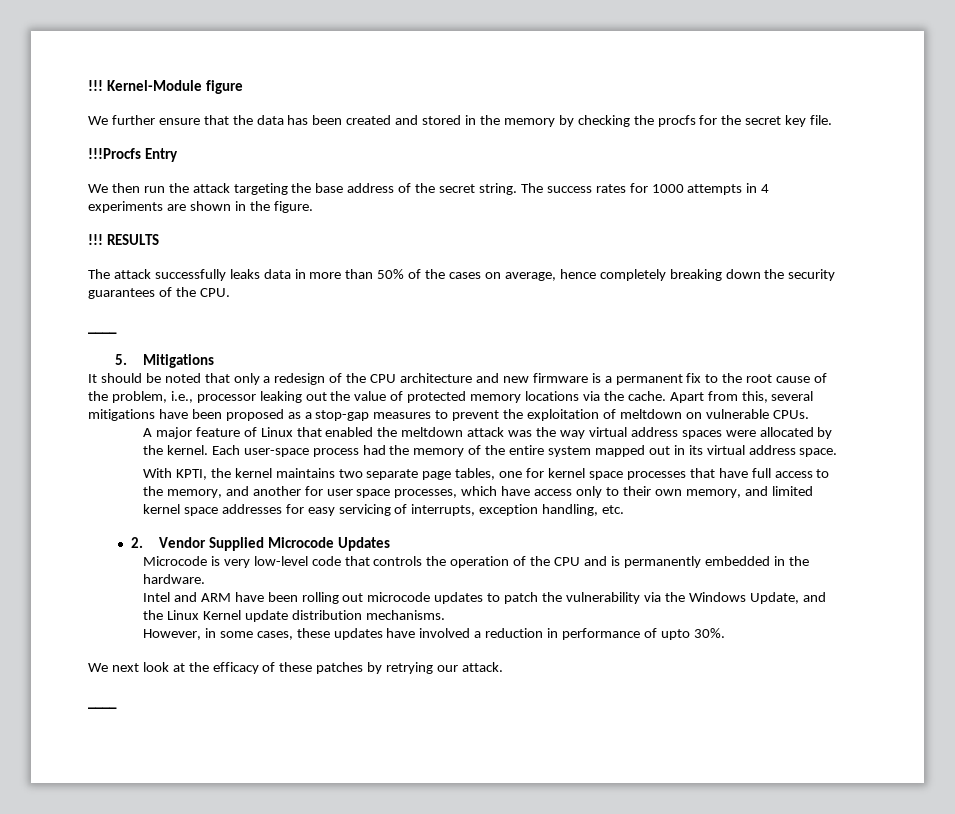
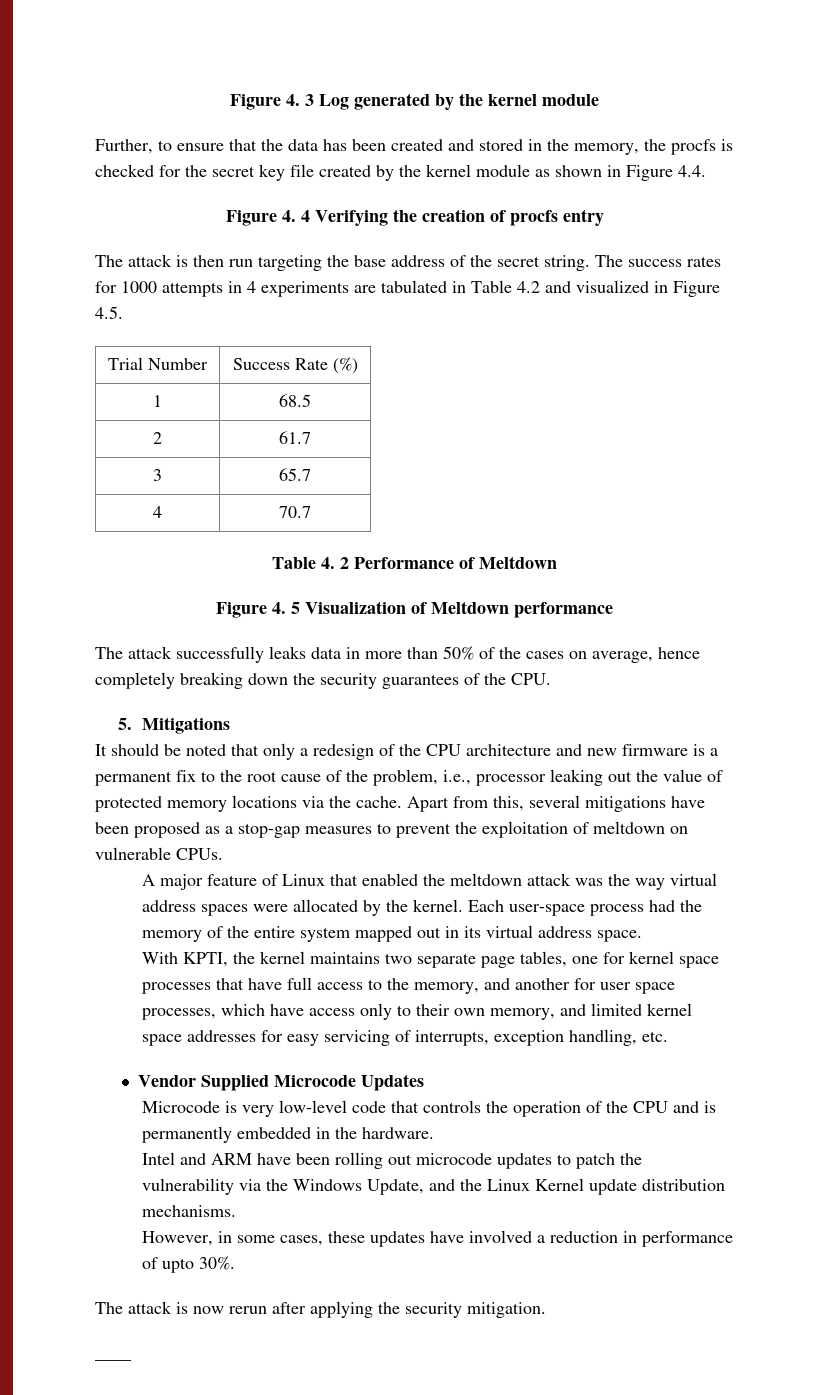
- !!! Kernel-Module figure
- We further ensure that the data has been created and stored in the memory by checking the procfs for the secret key file.
- !!!Procfs Entry
- We then run the attack targeting the base address of the secret string.
+ Figure 4. 3 Log generated by the kernel module
+ Further, to ensure that the data has been created and stored in the memory, the procfs is checked for the secret key file created by the kernel module as shown in Figure 4.4.
+ Figure 4. 4 Verifying the creation of procfs entry
+ The attack is then run targeting the base address of the secret string.
- The success rates for 1000 attempts in 4 experiments are shown in the figure.
- !!! RESULTS
+ The success rates for 1000 attempts in 4 experiments are tabulated in Table 4.2 and visualized in Figure 4.5.
+ Trial Number | Success Rate (%)
+ 1 | 68.5
+ 2 | 61.7
+ 3 | 65.7
+ 4 | 70.7
+ Table 4. 2 Performance of Meltdown
+ Figure 4. 5 Visualization of Meltdown performance
  The attack successfully leaks data in more than 50% of the cases on average, hence completely breaking down the security guarantees of the CPU.
- ____
- 2. Vendor Supplied Microcode Updates
+ Vendor Supplied Microcode Updates
- We next look at the efficacy of these patches by retrying our attack.
+ The attack is now rerun after applying the security mitigation.

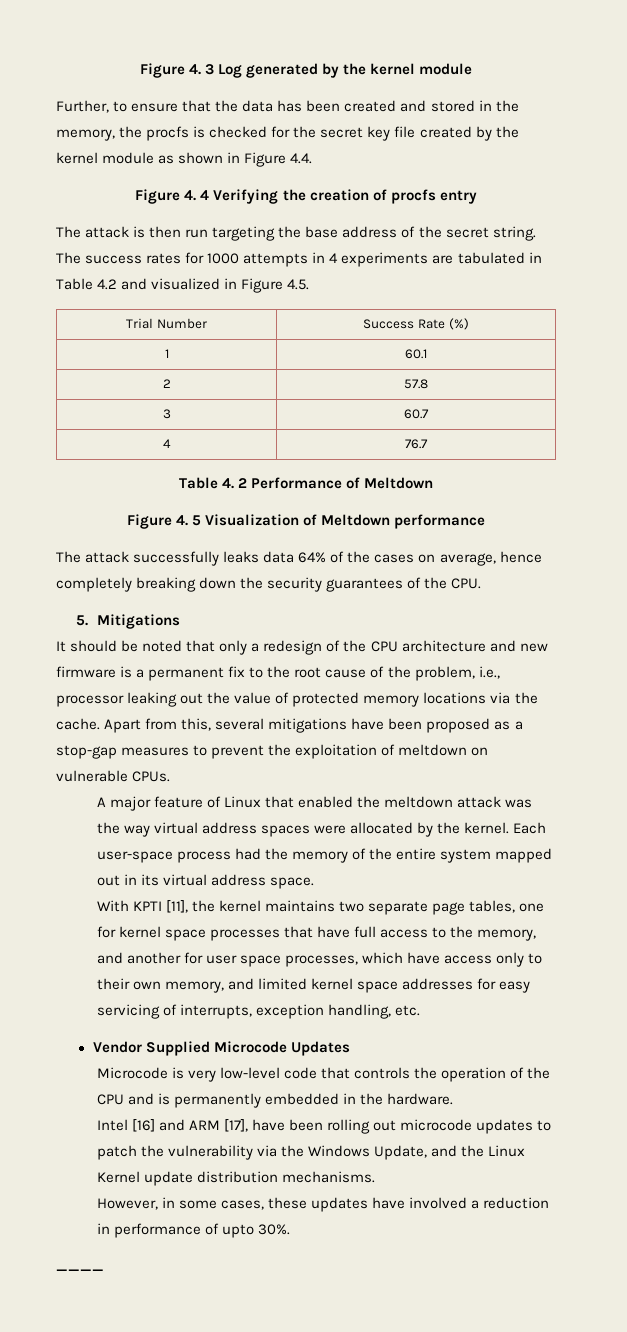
- 1 | 68.5
+ 1 | 60.1
- 2 | 61.7
+ 2 | 57.8
- 3 | 65.7
+ 3 | 60.7
- 4 | 70.7
+ 4 | 76.7
- The attack successfully leaks data in more than 50% of the cases on average, hence completely breaking down the security guarantees of the CPU.
+ The attack successfully leaks data 64% of the cases on average, hence completely breaking down the security guarantees of the CPU.
- With KPTI, the kernel maintains two separate page tables, one for kernel space processes that have full access to the memory, and another for user space processes, which have access only to their own memory, and limited kernel space addresses for easy servicing of interrupts, exception handling, etc.
+ With KPTI [11], the kernel maintains two separate page tables, one for kernel space processes that have full access to the memory, and another for user space processes, which have access only to their own memory, and limited kernel space addresses for easy servicing of interrupts, exception handling, etc.
- Intel and ARM have been rolling out microcode updates to patch the vulnerability via the Windows Update, and the Linux Kernel update distribution mechanisms.
+ Intel [16] and ARM [17], have been rolling out microcode updates to patch the vulnerability via the Windows Update, and the Linux Kernel update distribution mechanisms.
- The attack is now rerun after applying the security mitigation.

